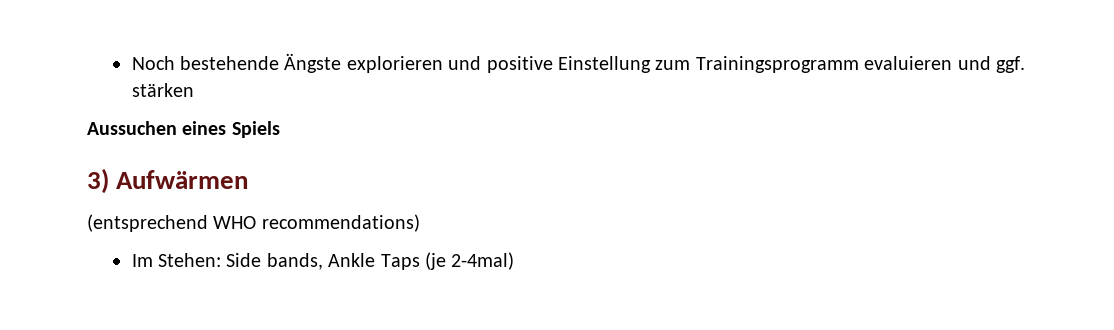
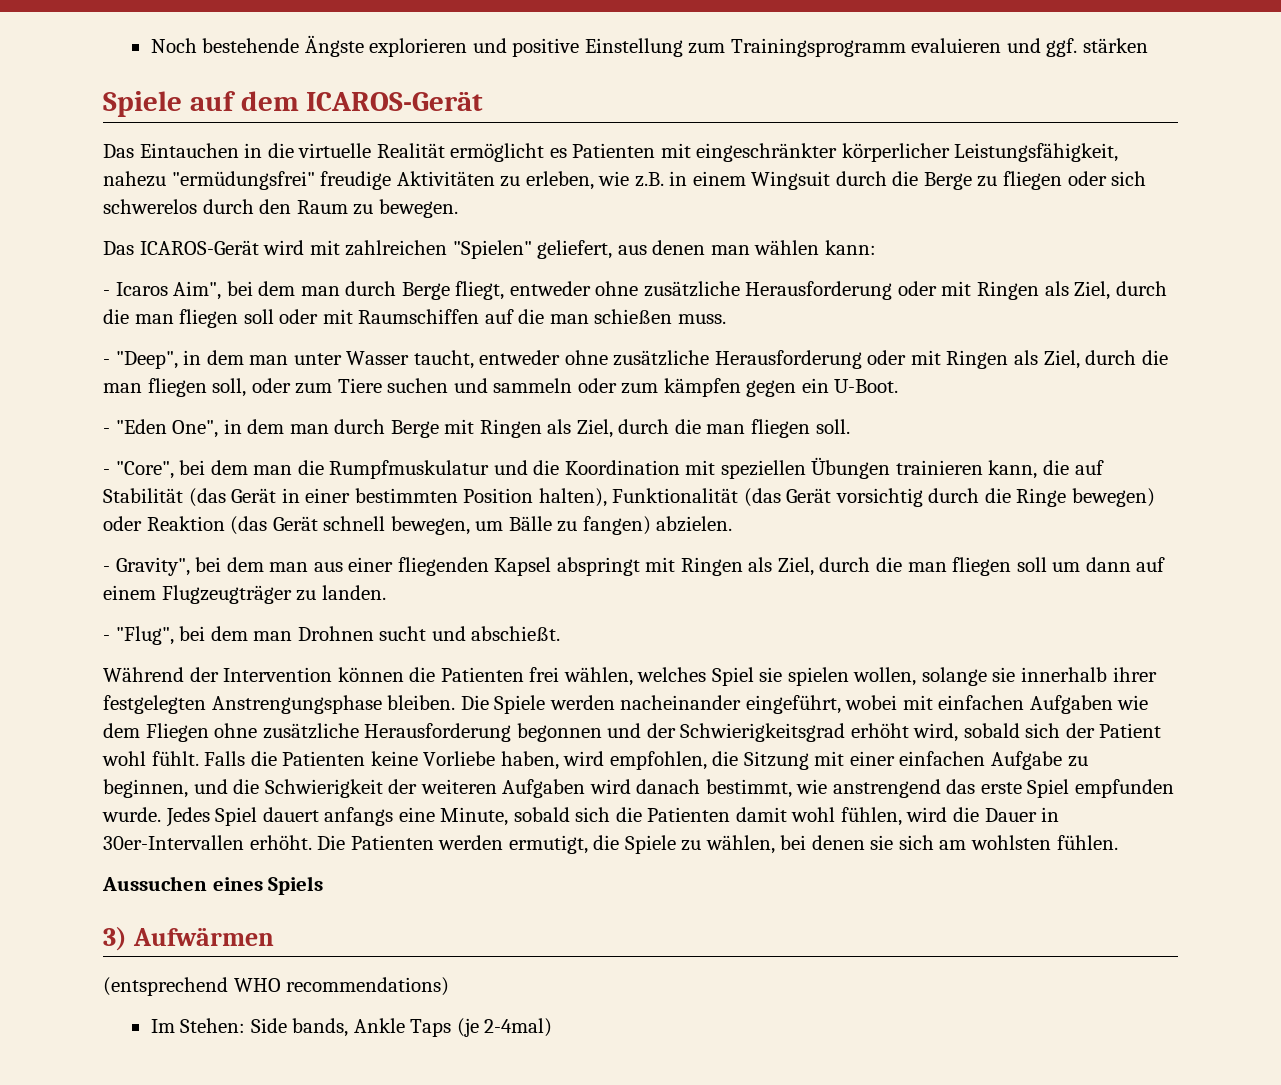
+ Spiele auf dem ICAROS-Gerät
+ Das Eintauchen in die virtuelle Realität ermöglicht es Patienten mit eingeschränkter körperlicher Leistungsfähigkeit, nahezu "ermüdungsfrei" freudige Aktivitäten zu erleben, wie z.B. in einem Wingsuit durch die Berge zu fliegen oder sich schwerelos durch den Raum zu bewegen.
+ Das ICAROS-Gerät wird mit zahlreichen "Spielen" geliefert, aus denen man wählen kann:
+ - Icaros Aim", bei dem man durch Berge fliegt, entweder ohne zusätzliche Herausforderung oder mit Ringen als Ziel, durch die man fliegen soll oder mit Raumschiffen auf die man schießen muss.
+ - "Deep", in dem man unter Wasser taucht, entweder ohne zusätzliche Herausforderung oder mit Ringen als Ziel, durch die man fliegen soll, oder zum Tiere suchen und sammeln oder zum kämpfen gegen ein U-Boot.
+ - "Eden One", in dem man durch Berge mit Ringen als Ziel, durch die man fliegen soll.
+ - "Core", bei dem man die Rumpfmuskulatur und die Koordination mit speziellen Übungen trainieren kann, die auf Stabilität (das Gerät in einer bestimmten Position halten), Funktionalität (das Gerät vorsichtig durch die Ringe bewegen) oder Reaktion (das Gerät schnell bewegen, um Bälle zu fangen) abzielen.
+ - Gravity", bei dem man aus einer fliegenden Kapsel abspringt mit Ringen als Ziel, durch die man fliegen soll um dann auf einem Flugzeugträger zu landen.
+ - "Flug", bei dem man Drohnen sucht und abschießt.
+ Während der Intervention können die Patienten frei wählen, welches Spiel sie spielen wollen, solange sie innerhalb ihrer festgelegten Anstrengungsphase bleiben. Die Spiele werden nacheinander eingeführt, wobei mit einfachen Aufgaben wie dem Fliegen ohne zusätzliche Herausforderung begonnen und der Schwierigkeitsgrad erhöht wird, sobald sich der Patient wohl fühlt. Falls die Patienten keine Vorliebe haben, wird empfohlen, die Sitzung mit einer einfachen Aufgabe zu beginnen, und die Schwierigkeit der weiteren Aufgaben wird danach bestimmt, wie anstrengend das erste Spiel empfunden wurde. Jedes Spiel dauert anfangs eine Minute, sobald sich die Patienten damit wohl fühlen, wird die Dauer in 30er-Intervallen erhöht. Die Patienten werden ermutigt, die Spiele zu wählen, bei denen sie sich am wohlsten fühlen.

